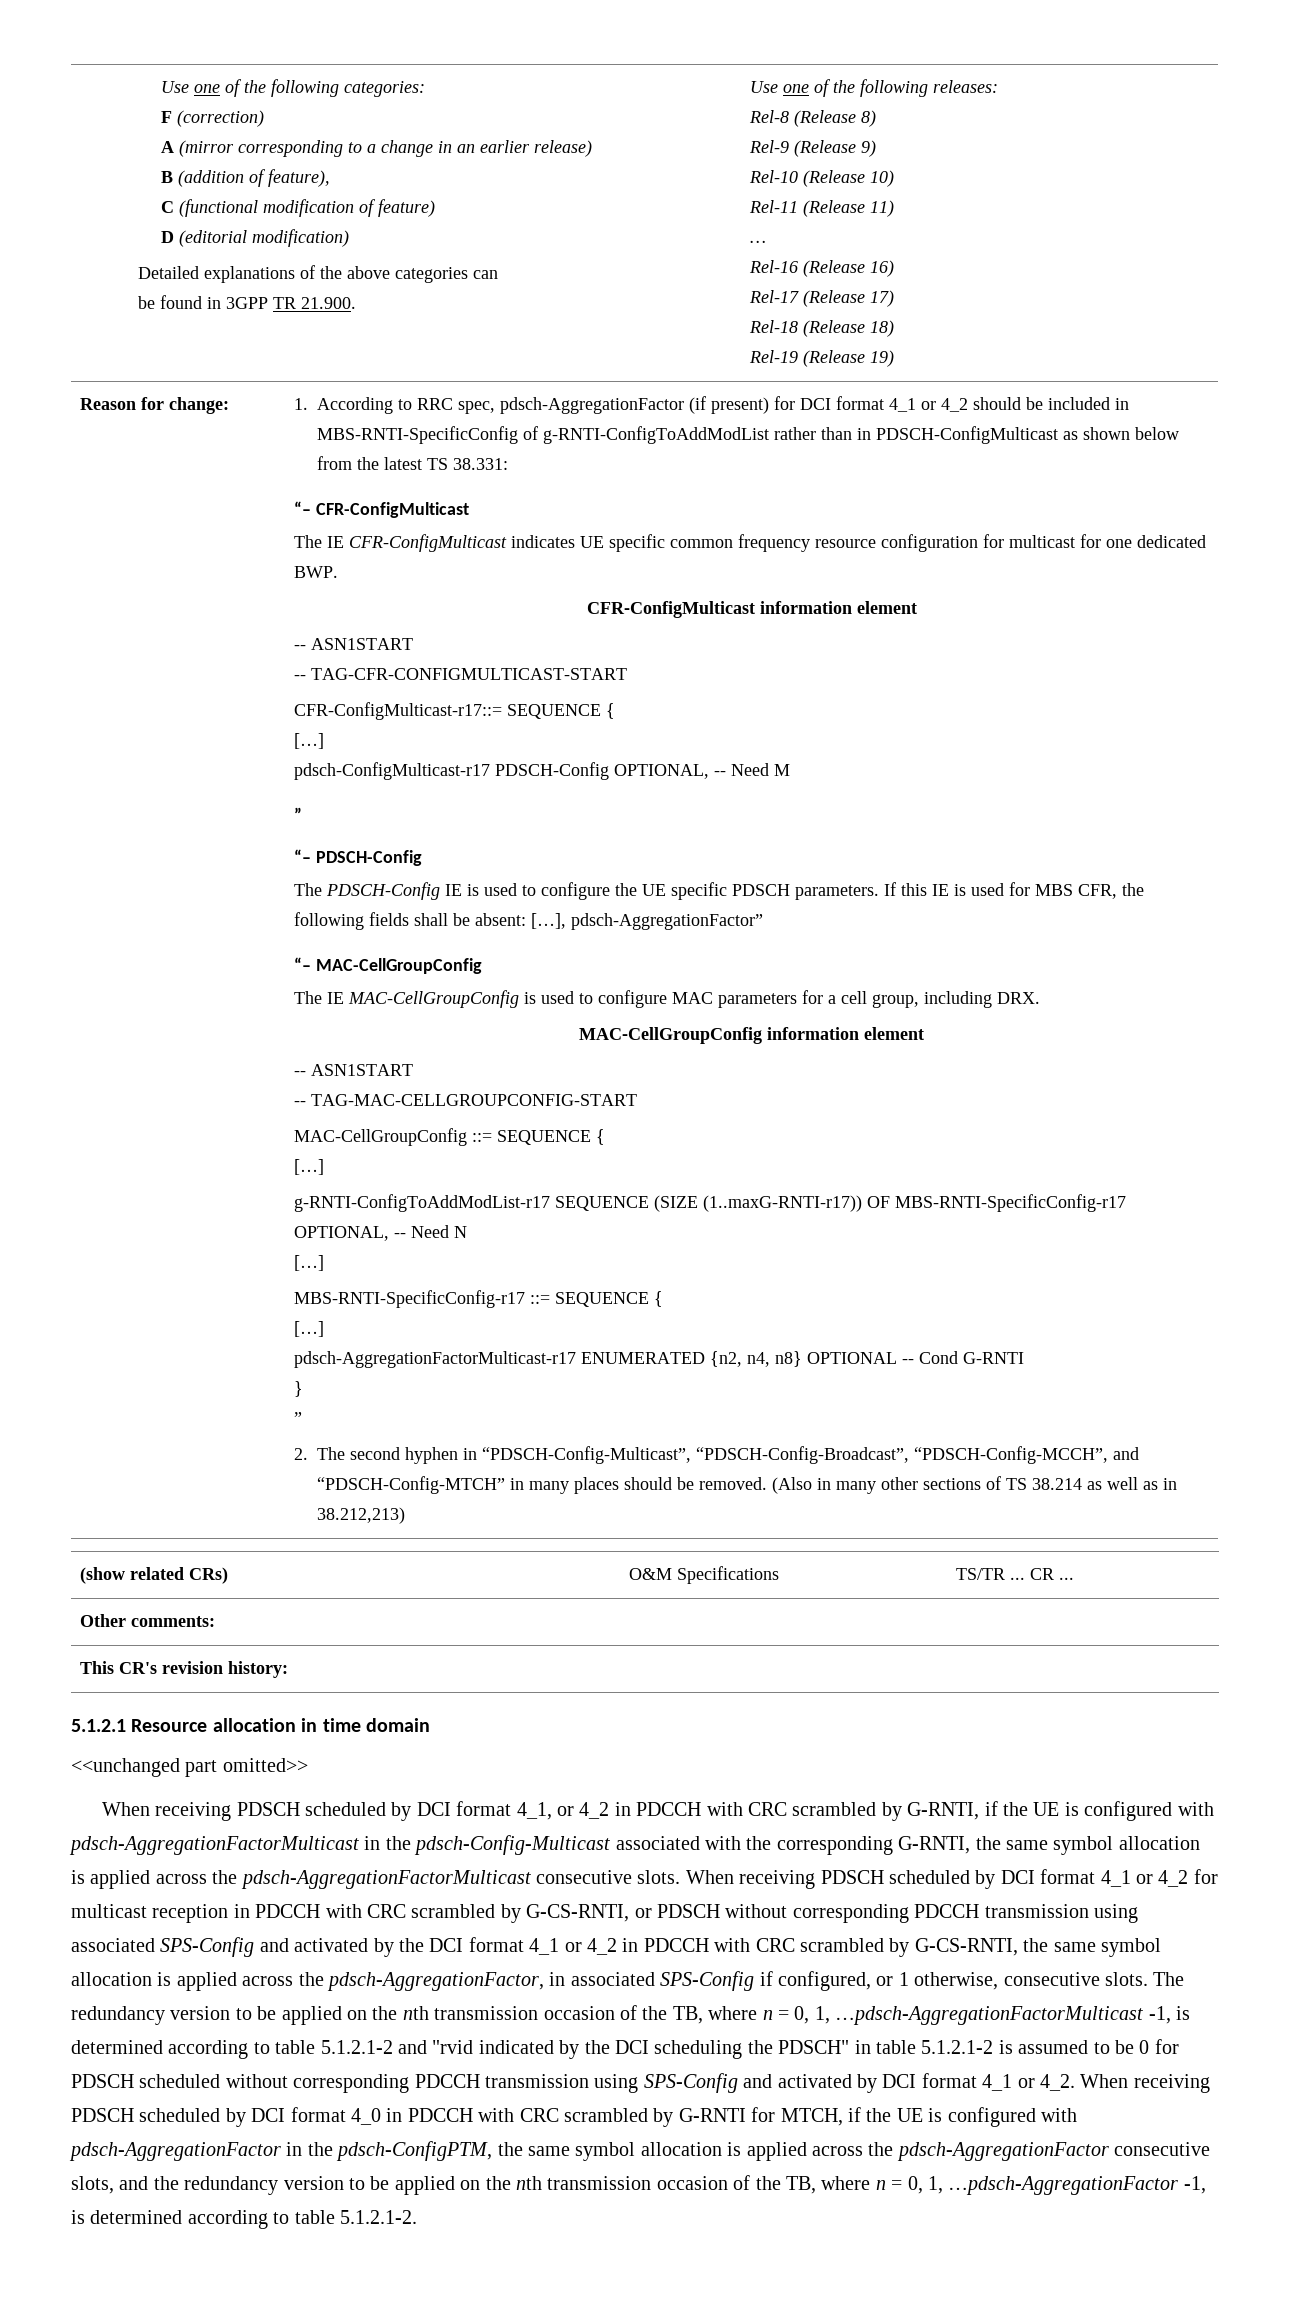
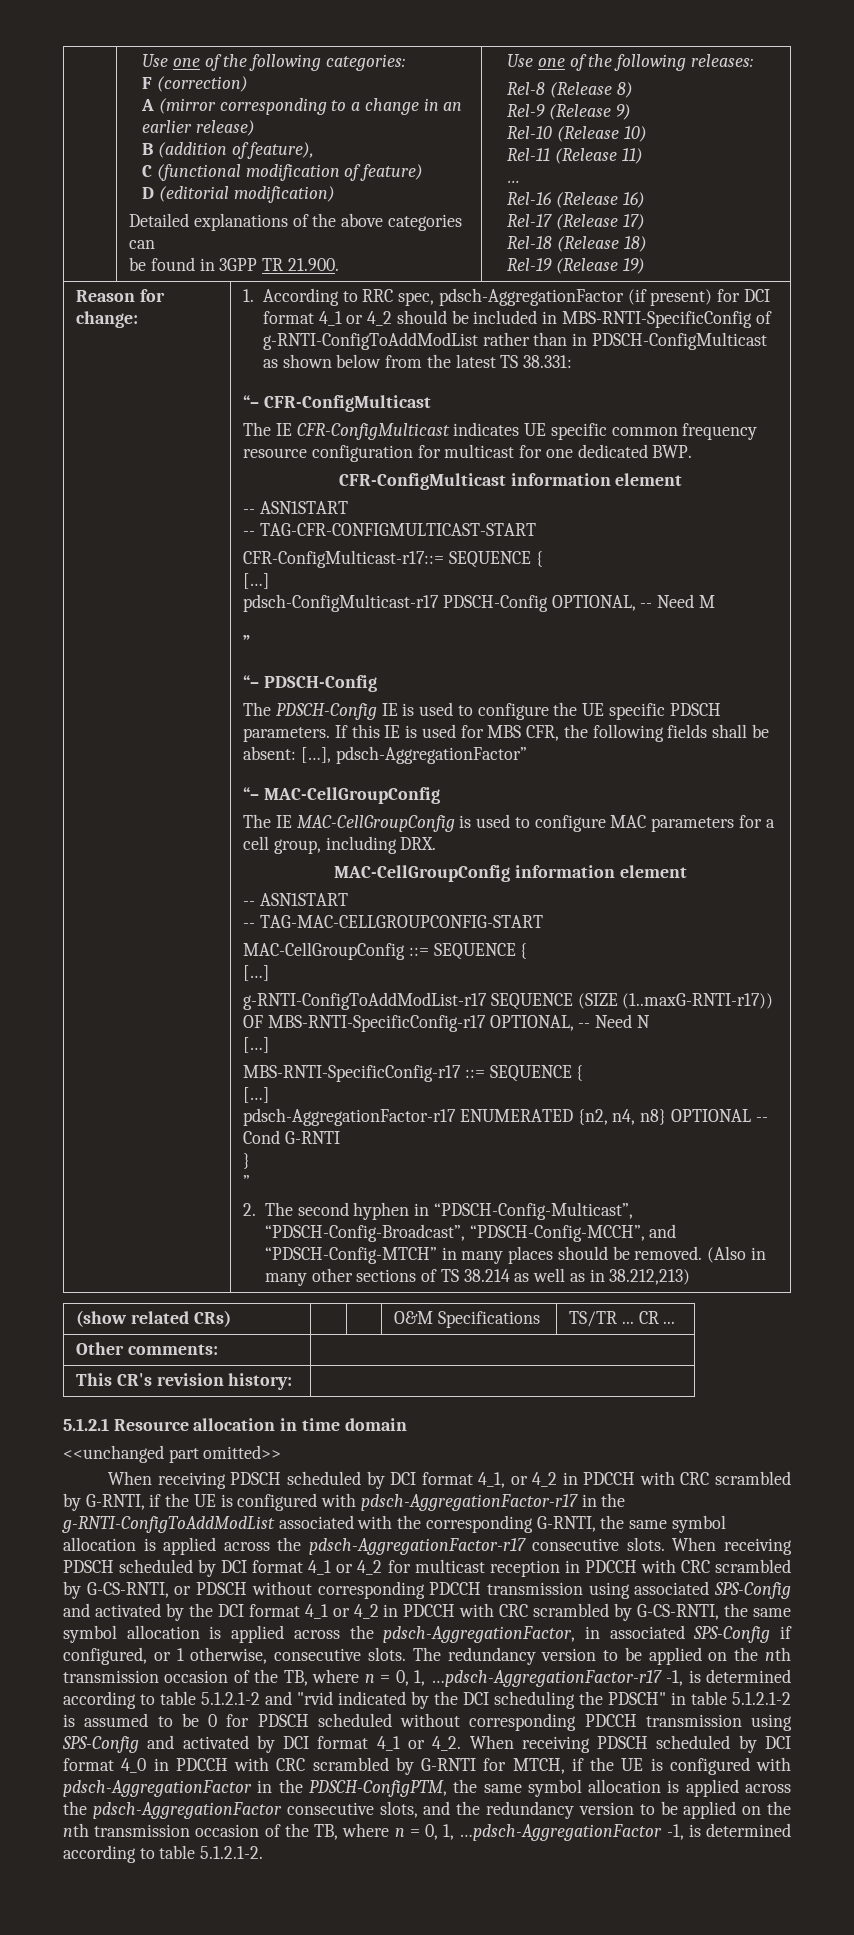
- pdsch-AggregationFactorMulticast-r17 ENUMERATED {n2, n4, n8} OPTIONAL -- Cond G-RNTI
+ pdsch-AggregationFactor-r17 ENUMERATED {n2, n4, n8} OPTIONAL -- Cond G-RNTI
- When receiving PDSCH scheduled by DCI format 4_1, or 4_2 in PDCCH with CRC scrambled by G-RNTI, if the UE is configured with pdsch-AggregationFactorMulticast in the pdsch-Config-Multicast associated with the corresponding G-RNTI, the same symbol allocation is applied across the pdsch-AggregationFactorMulticast consecutive slots.
+ When receiving PDSCH scheduled by DCI format 4_1, or 4_2 in PDCCH with CRC scrambled by G-RNTI, if the UE is configured with pdsch-AggregationFactor-r17 in the g-RNTI-ConfigToAddModList associated with the corresponding G-RNTI, the same symbol allocation is applied across the pdsch-AggregationFactor-r17 consecutive slots.
- The redundancy version to be applied on the nth transmission occasion of the TB, where n = 0, 1, …pdsch-AggregationFactorMulticast -1, is determined according to table 5.1.2.1-2 and "rvid indicated by the DCI scheduling the PDSCH" in table 5.1.2.1-2 is assumed to be 0 for PDSCH scheduled without corresponding PDCCH transmission using SPS-Config and activated by DCI format 4_1 or 4_2.
+ The redundancy version to be applied on the nth transmission occasion of the TB, where n = 0, 1, …pdsch-AggregationFactor-r17 -1, is determined according to table 5.1.2.1-2 and "rvid indicated by the DCI scheduling the PDSCH" in table 5.1.2.1-2 is assumed to be 0 for PDSCH scheduled without corresponding PDCCH transmission using SPS-Config and activated by DCI format 4_1 or 4_2.
- When receiving PDSCH scheduled by DCI format 4_0 in PDCCH with CRC scrambled by G-RNTI for MTCH, if the UE is configured with pdsch-AggregationFactor in the pdsch-ConfigPTM, the same symbol allocation is applied across the pdsch-AggregationFactor consecutive slots, and the redundancy version to be applied on the nth transmission occasion of the TB, where n = 0, 1, …pdsch-AggregationFactor -1, is determined according to table 5.1.2.1-2.
+ When receiving PDSCH scheduled by DCI format 4_0 in PDCCH with CRC scrambled by G-RNTI for MTCH, if the UE is configured with pdsch-AggregationFactor in the PDSCH-ConfigPTM, the same symbol allocation is applied across the pdsch-AggregationFactor consecutive slots, and the redundancy version to be applied on the nth transmission occasion of the TB, where n = 0, 1, …pdsch-AggregationFactor -1, is determined according to table 5.1.2.1-2.

